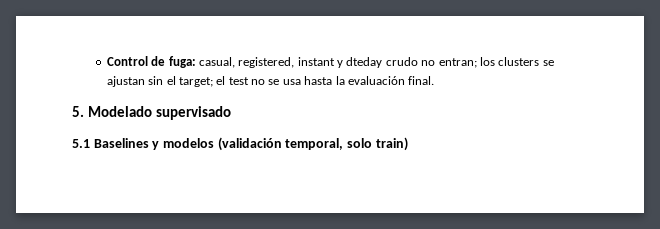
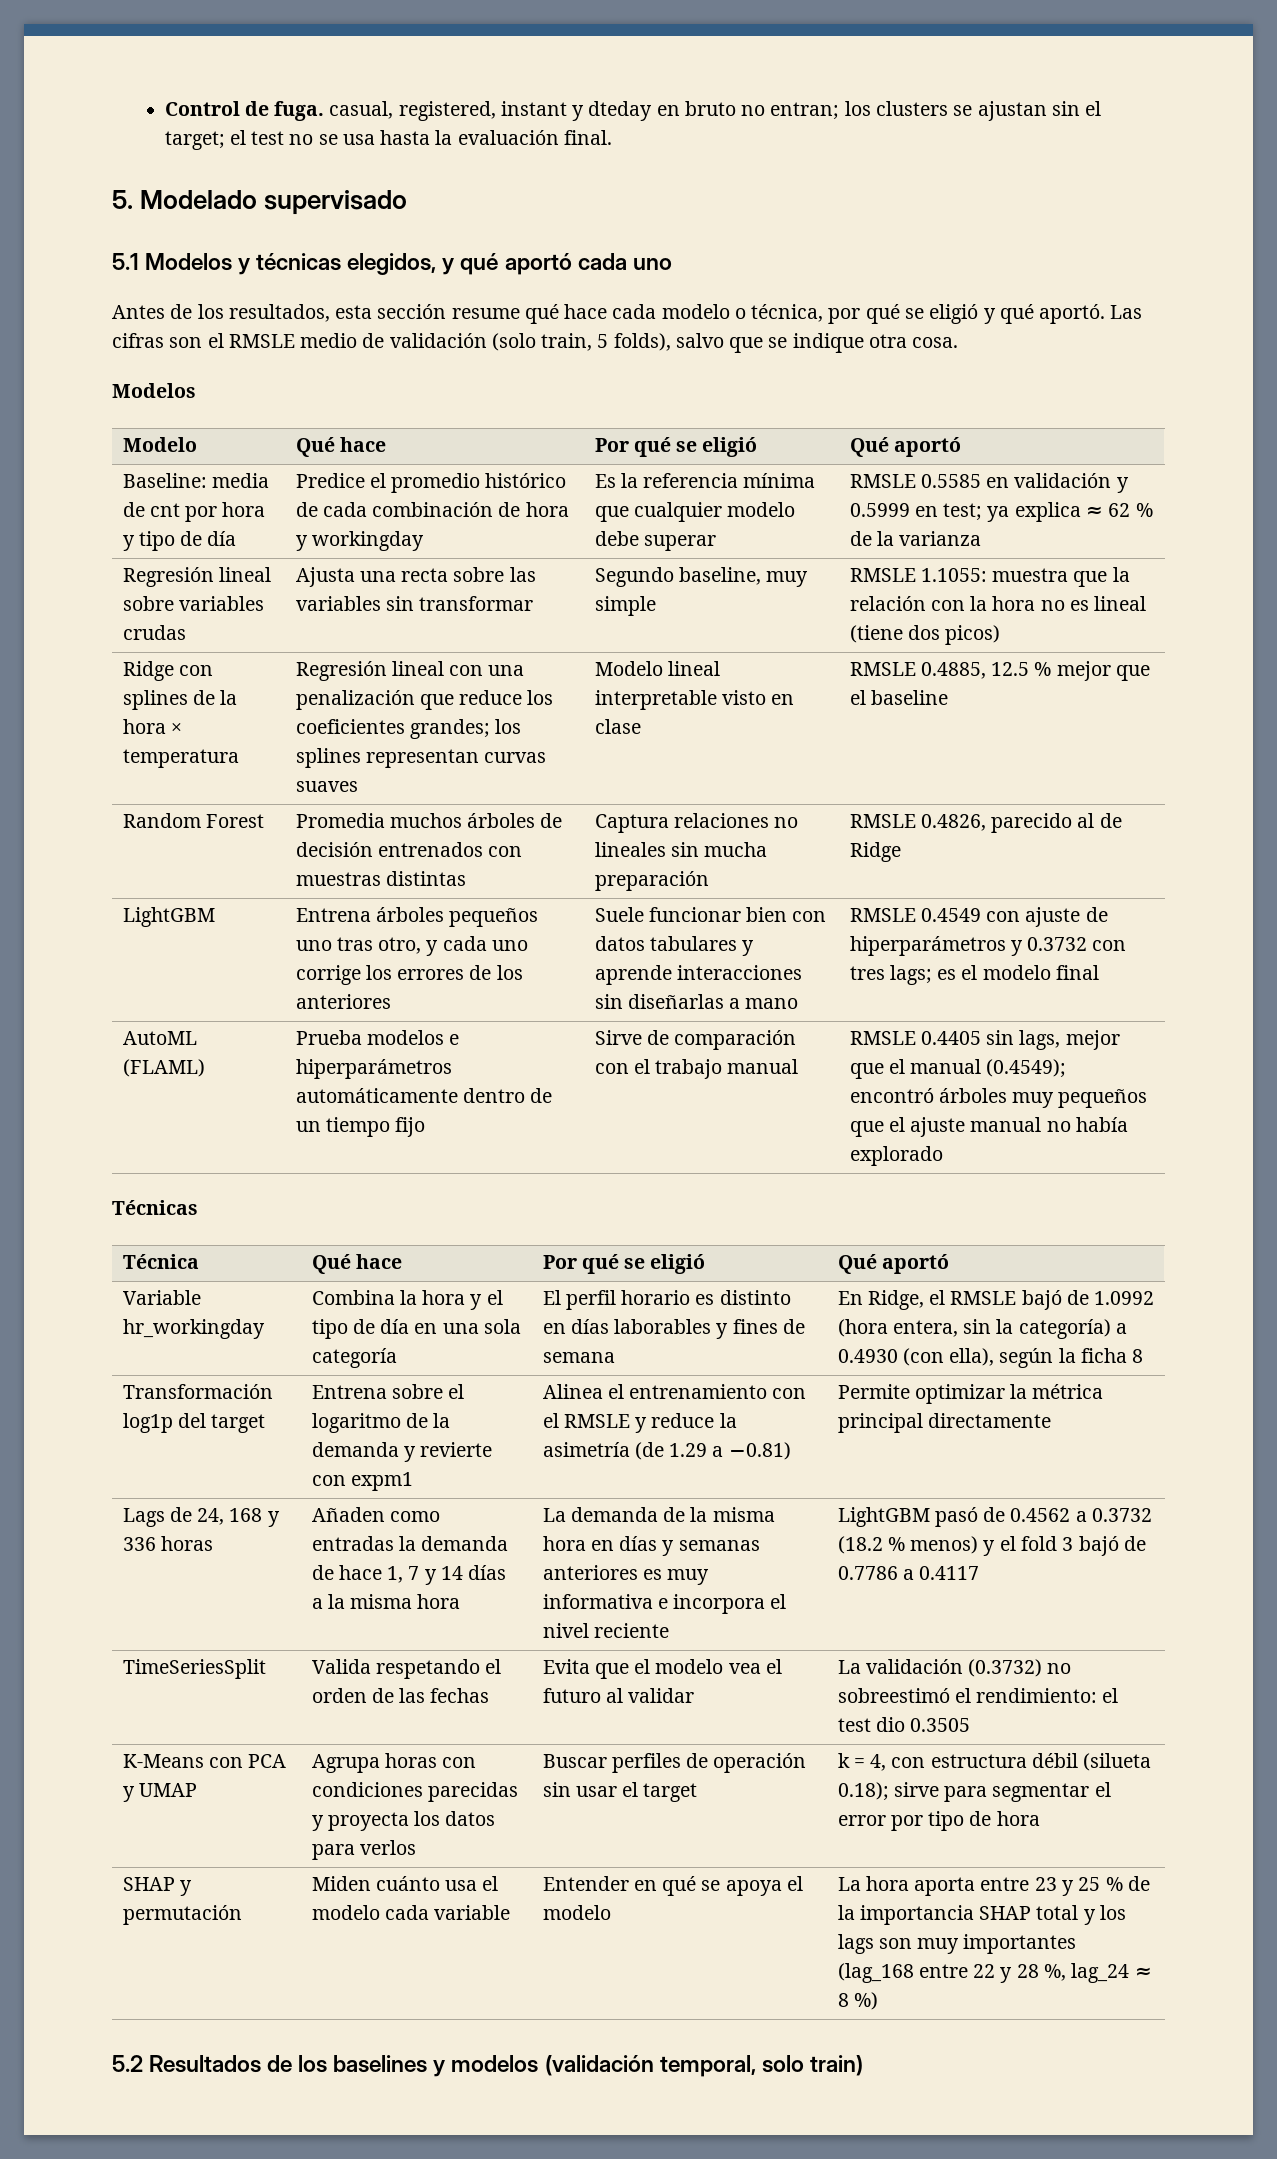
- Control de fuga: casual, registered, instant y dteday crudo no entran; los clusters se ajustan sin el target; el test no se usa hasta la evaluación final.
+ Control de fuga. casual, registered, instant y dteday en bruto no entran; los clusters se ajustan sin el target; el test no se usa hasta la evaluación final.
- 5.1 Baselines y modelos (validación temporal, solo train)
+ 5.1 Modelos y técnicas elegidos, y qué aportó cada uno
+ Antes de los resultados, esta sección resume qué hace cada modelo o técnica, por qué se eligió y qué aportó. Las cifras son el RMSLE medio de validación (solo train, 5 folds), salvo que se indique otra cosa.
+ Modelos
+ Modelo | Qué hace | Por qué se eligió | Qué aportó
+ Baseline: media de cnt por hora y tipo de día | Predice el promedio histórico de cada combinación de hora y workingday | Es la referencia mínima que cualquier modelo debe superar | RMSLE 0.5585 en validación y 0.5999 en test; ya explica ≈ 62 % de la varianza
+ Regresión lineal sobre variables crudas | Ajusta una recta sobre las variables sin transformar | Segundo baseline, muy simple | RMSLE 1.1055: muestra que la relación con la hora no es lineal (tiene dos picos)
+ Ridge con splines de la hora × temperatura | Regresión lineal con una penalización que reduce los coeficientes grandes; los splines representan curvas suaves | Modelo lineal interpretable visto en clase | RMSLE 0.4885, 12.5 % mejor que el baseline
+ Random Forest | Promedia muchos árboles de decisión entrenados con muestras distintas | Captura relaciones no lineales sin mucha preparación | RMSLE 0.4826, parecido al de Ridge
+ LightGBM | Entrena árboles pequeños uno tras otro, y cada uno corrige los errores de los anteriores | Suele funcionar bien con datos tabulares y aprende interacciones sin diseñarlas a mano | RMSLE 0.4549 con ajuste de hiperparámetros y 0.3732 con tres lags; es el modelo final
+ AutoML (FLAML) | Prueba modelos e hiperparámetros automáticamente dentro de un tiempo fijo | Sirve de comparación con el trabajo manual | RMSLE 0.4405 sin lags, mejor que el manual (0.4549); encontró árboles muy pequeños que el ajuste manual no había explorado
+ Técnicas
+ Técnica | Qué hace | Por qué se eligió | Qué aportó
+ Variable hr_workingday | Combina la hora y el tipo de día en una sola categoría | El perfil horario es distinto en días laborables y fines de semana | En Ridge, el RMSLE bajó de 1.0992 (hora entera, sin la categoría) a 0.4930 (con ella), según la ficha 8
+ Transformación log1p del target | Entrena sobre el logaritmo de la demanda y revierte con expm1 | Alinea el entrenamiento con el RMSLE y reduce la asimetría (de 1.29 a −0.81) | Permite optimizar la métrica principal directamente
+ Lags de 24, 168 y 336 horas | Añaden como entradas la demanda de hace 1, 7 y 14 días a la misma hora | La demanda de la misma hora en días y semanas anteriores es muy informativa e incorpora el nivel reciente | LightGBM pasó de 0.4562 a 0.3732 (18.2 % menos) y el fold 3 bajó de 0.7786 a 0.4117
+ TimeSeriesSplit | Valida respetando el orden de las fechas | Evita que el modelo vea el futuro al validar | La validación (0.3732) no sobreestimó el rendimiento: el test dio 0.3505
+ K-Means con PCA y UMAP | Agrupa horas con condiciones parecidas y proyecta los datos para verlos | Buscar perfiles de operación sin usar el target | k = 4, con estructura débil (silueta 0.18); sirve para segmentar el error por tipo de hora
+ SHAP y permutación | Miden cuánto usa el modelo cada variable | Entender en qué se apoya el modelo | La hora aporta entre 23 y 25 % de la importancia SHAP total y los lags son muy importantes (lag_168 entre 22 y 28 %, lag_24 ≈ 8 %)
+ 5.2 Resultados de los baselines y modelos (validación temporal, solo train)

